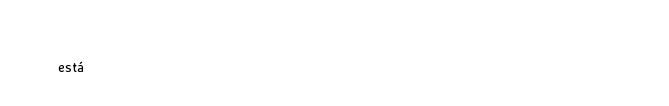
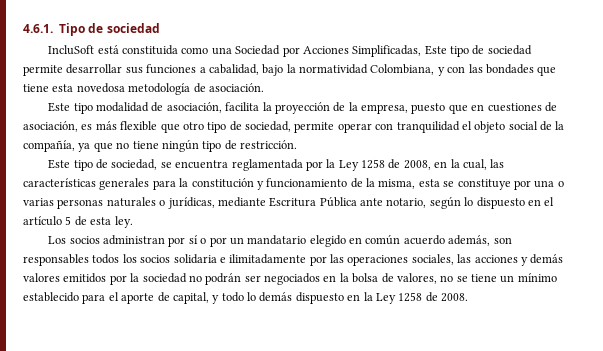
- está
+ 4.6.1. Tipo de sociedad
+ IncluSoft está constituida como una Sociedad por Acciones Simplificadas, Este tipo de sociedad permite desarrollar sus funciones a cabalidad, bajo la normatividad Colombiana, y con las bondades que tiene esta novedosa metodología de asociación.
+ Este tipo modalidad de asociación, facilita la proyección de la empresa, puesto que en cuestiones de asociación, es más flexible que otro tipo de sociedad, permite operar con tranquilidad el objeto social de la compañía, ya que no tiene ningún tipo de restricción.
+ Este tipo de sociedad, se encuentra reglamentada por la Ley 1258 de 2008, en la cual, las características generales para la constitución y funcionamiento de la misma, esta se constituye por una o varias personas naturales o jurídicas, mediante Escritura Pública ante notario, según lo dispuesto en el artículo 5 de esta ley.
+ Los socios administran por sí o por un mandatario elegido en común acuerdo además, son responsables todos los socios solidaria e ilimitadamente por las operaciones sociales, las acciones y demás valores emitidos por la sociedad no podrán ser negociados en la bolsa de valores, no se tiene un mínimo establecido para el aporte de capital, y todo lo demás dispuesto en la Ley 1258 de 2008.

